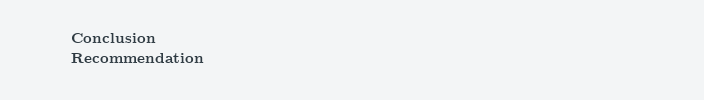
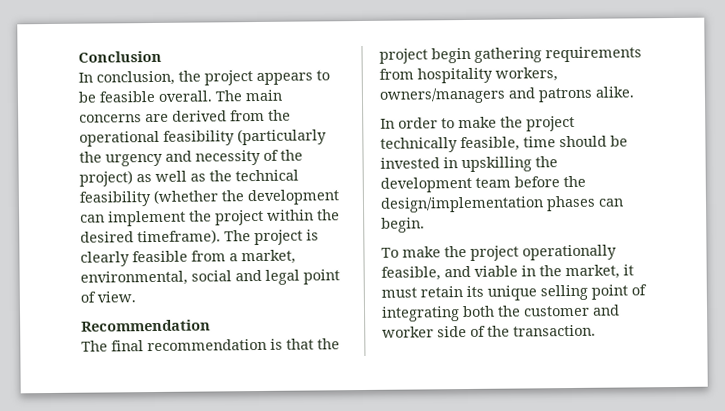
+ In conclusion, the project appears to be feasible overall. The main concerns are derived from the operational feasibility (particularly the urgency and necessity of the project) as well as the technical feasibility (whether the development can implement the project within the desired timeframe). The project is clearly feasible from a market, environmental, social and legal point of view.
  Recommendation
+ The final recommendation is that the project begin gathering requirements from hospitality workers, owners/managers and patrons alike.
+ In order to make the project technically feasible, time should be invested in upskilling the development team before the design/implementation phases can begin.
+ To make the project operationally feasible, and viable in the market, it must retain its unique selling point of integrating both the customer and worker side of the transaction.

